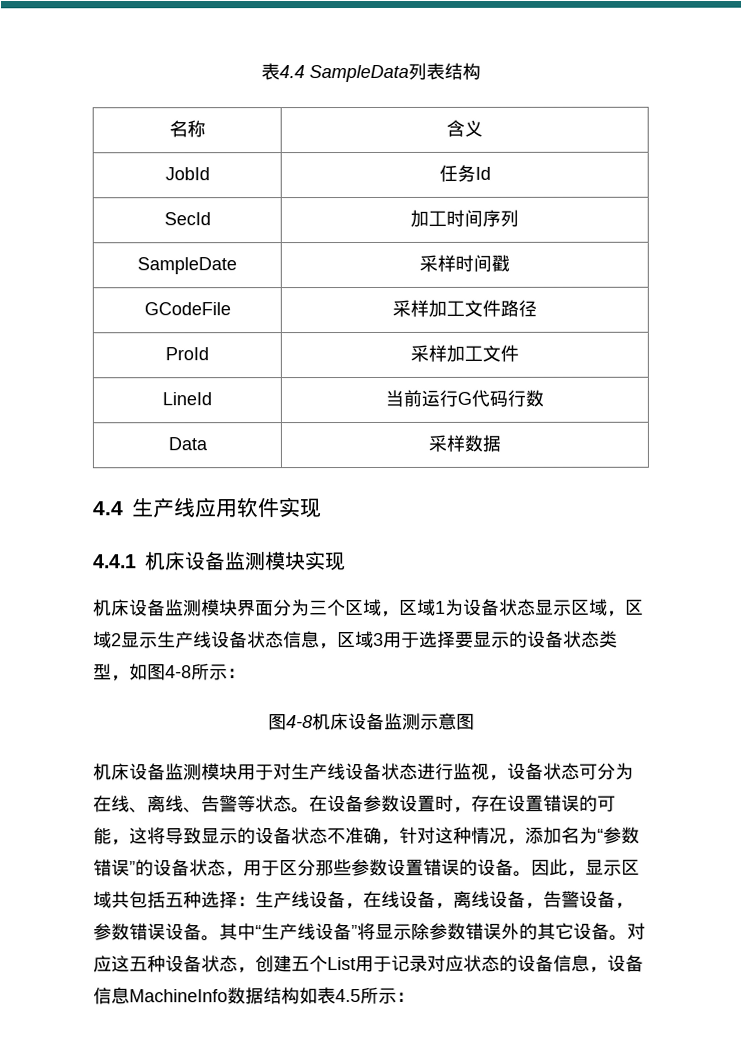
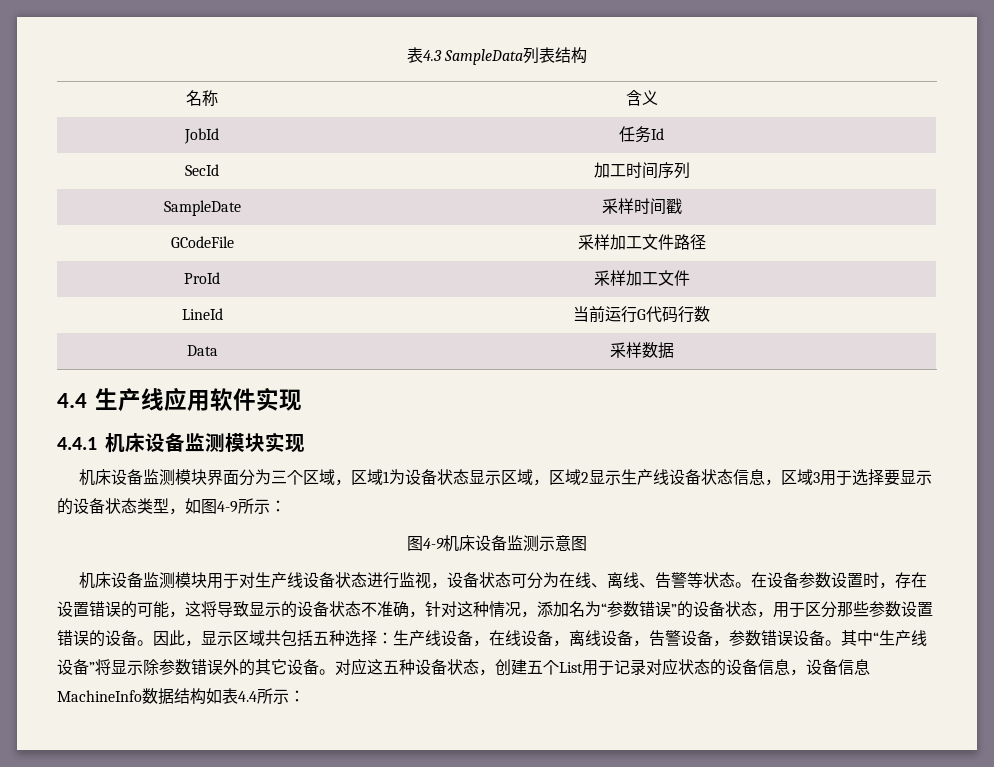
- 表4.4 SampleData列表结构
+ 表4.3 SampleData列表结构
- 机床设备监测模块界面分为三个区域，区域1为设备状态显示区域，区域2显示生产线设备状态信息，区域3用于选择要显示的设备状态类型，如图4-8所示：
+ 机床设备监测模块界面分为三个区域，区域1为设备状态显示区域，区域2显示生产线设备状态信息，区域3用于选择要显示的设备状态类型，如图4-9所示：
- 图4-8机床设备监测示意图
+ 图4-9机床设备监测示意图
- 对应这五种设备状态，创建五个List用于记录对应状态的设备信息，设备信息MachineInfo数据结构如表4.5所示：
+ 对应这五种设备状态，创建五个List用于记录对应状态的设备信息，设备信息MachineInfo数据结构如表4.4所示：

